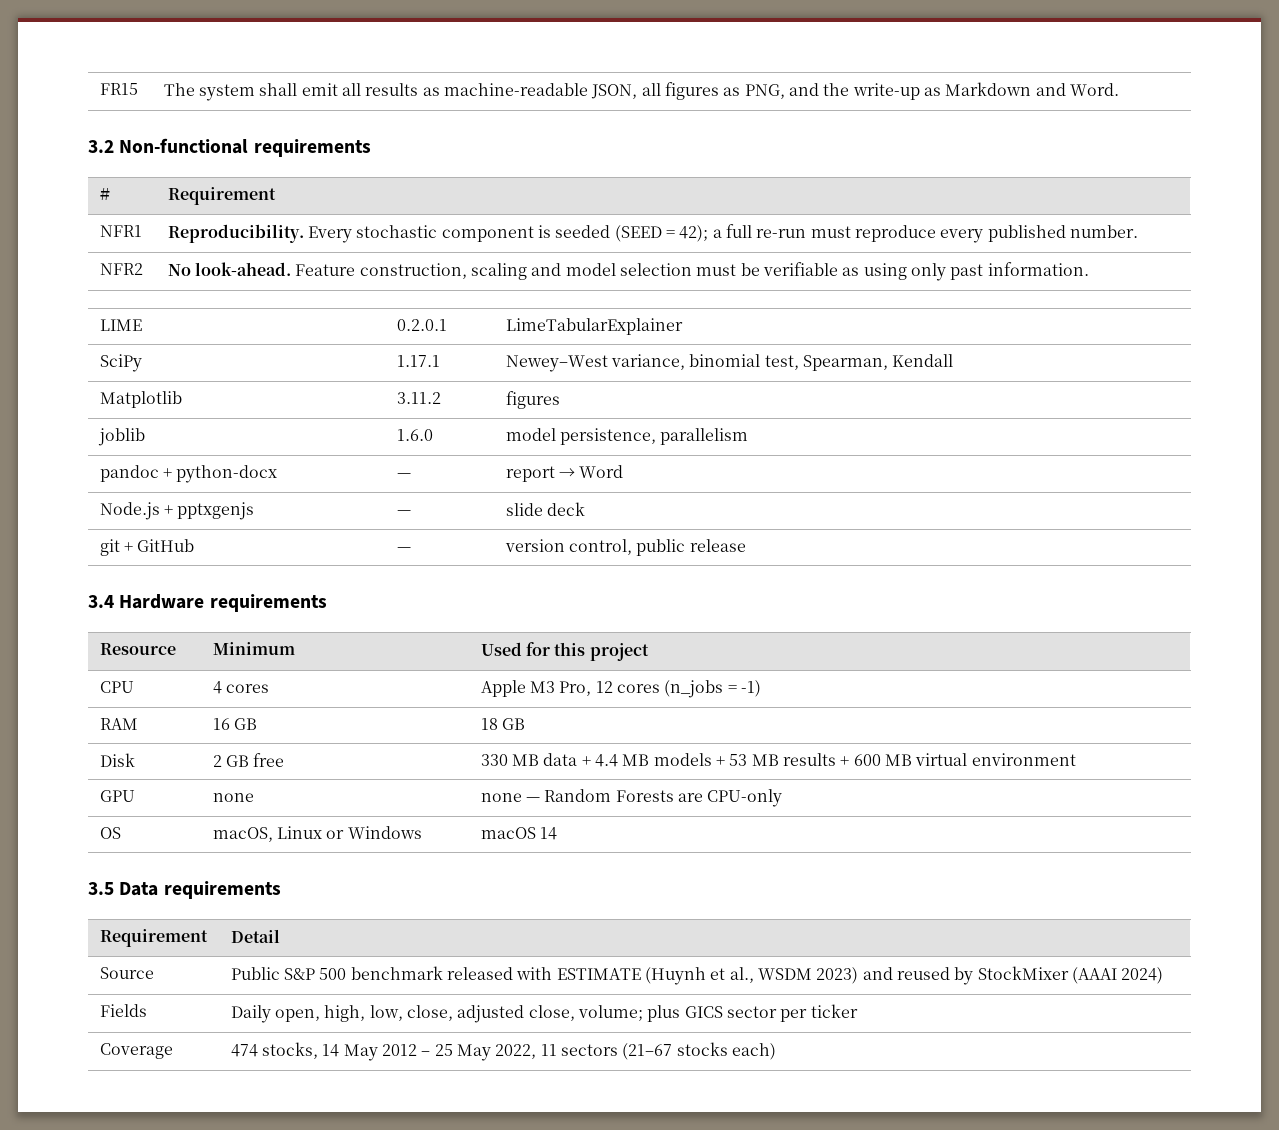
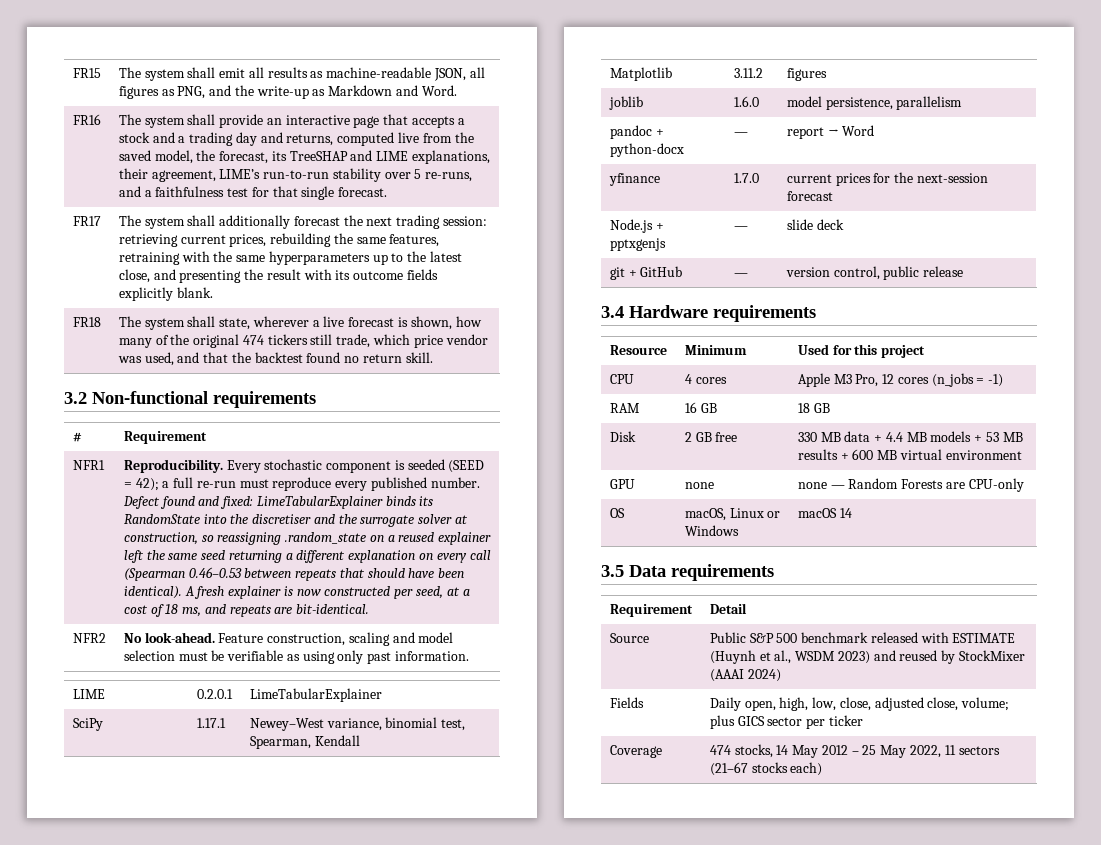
+ FR16 | The system shall provide an interactive page that accepts a stock and a trading day and returns, computed live from the saved model, the forecast, its TreeSHAP and LIME explanations, their agreement, LIME’s run-to-run stability over 5 re-runs, and a faithfulness test for that single forecast.
+ FR17 | The system shall additionally forecast the next trading session: retrieving current prices, rebuilding the same features, retraining with the same hyperparameters up to the latest close, and presenting the result with its outcome fields explicitly blank.
+ FR18 | The system shall state, wherever a live forecast is shown, how many of the original 474 tickers still trade, which price vendor was used, and that the backtest found no return skill.
+ Defect found and fixed: LimeTabularExplainer binds its RandomState into the discretiser and the surrogate solver at construction, so reassigning .random_state on a reused explainer left the same seed returning a different explanation on every call (Spearman 0.46–0.53 between repeats that should have been identical). A fresh explainer is now constructed per seed, at a cost of 18 ms, and repeats are bit-identical.
+ yfinance | 1.7.0 | current prices for the next-session forecast

